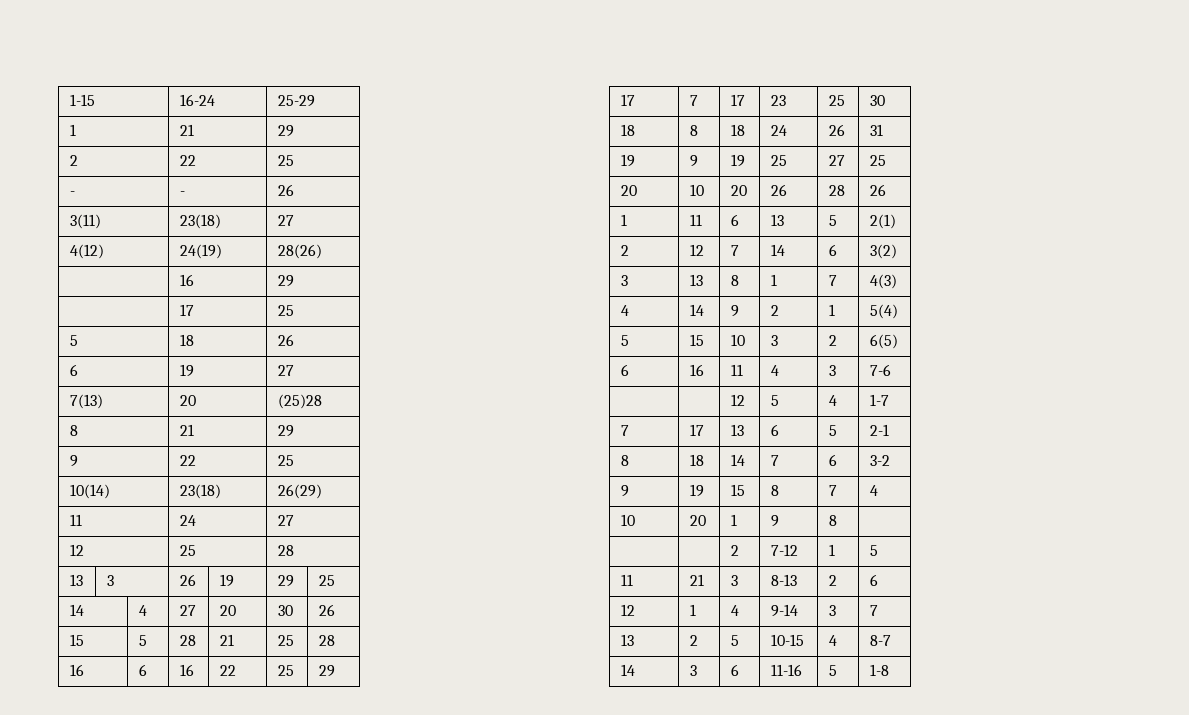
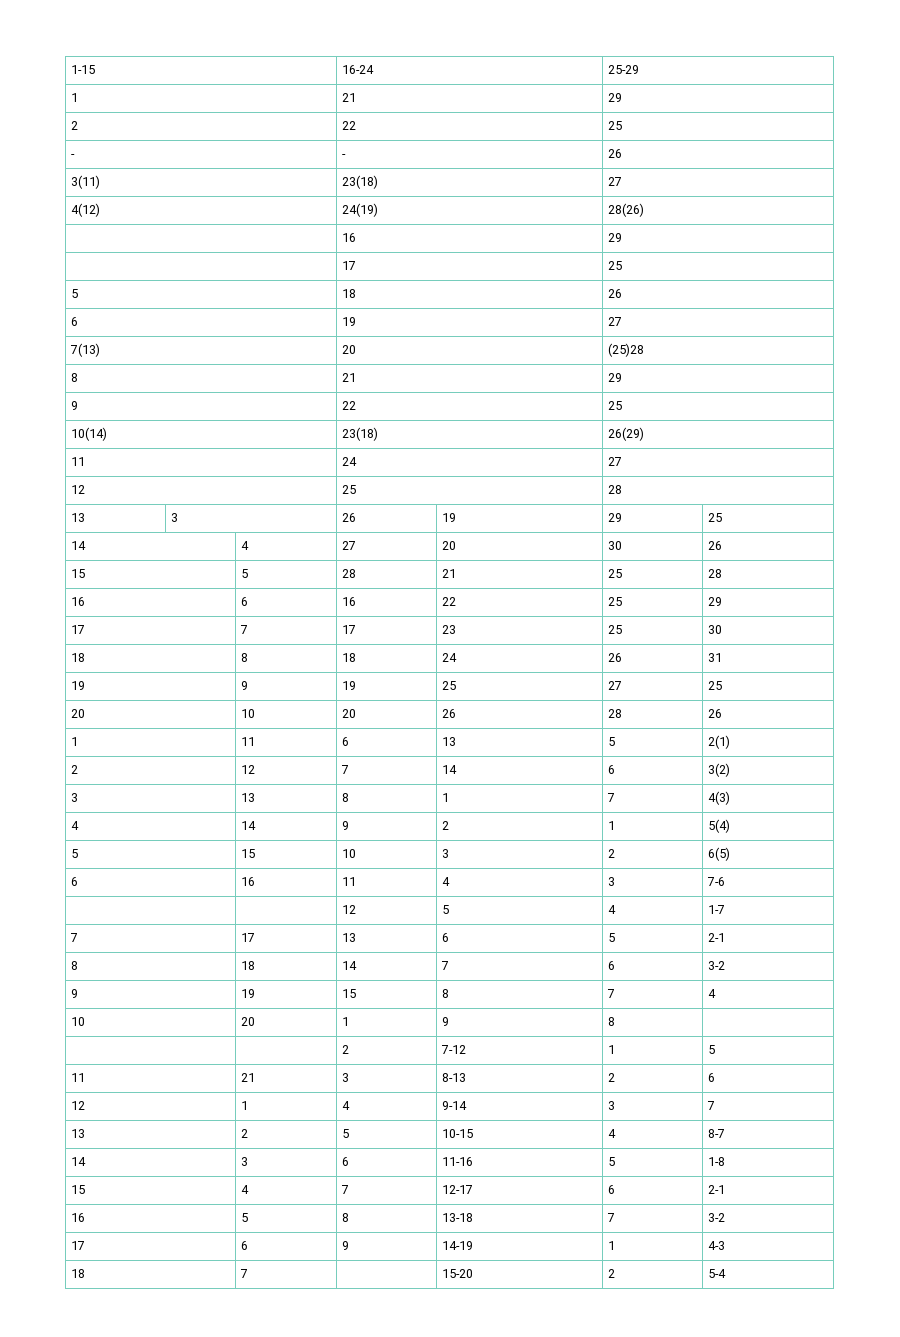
+ 15 | 4 | 7 | 12-17 | 6 | 2-1
+ 16 | 5 | 8 | 13-18 | 7 | 3-2
+ 17 | 6 | 9 | 14-19 | 1 | 4-3
+ 18 | 7 | | 15-20 | 2 | 5-4

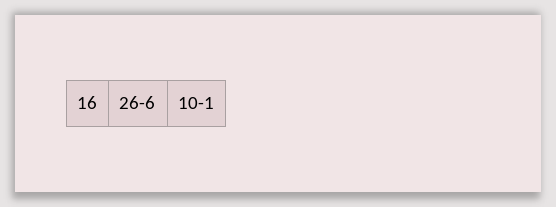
- 1-15 | 16-24 | 25-29
- 1 | 21 | 29
- 2 | 22 | 25
- - | - | 26
- 3(11) | 23(18) | 27
- 4(12) | 24(19) | 28(26)
- | 16 | 29
- | 17 | 25
- 5 | 18 | 26
- 6 | 19 | 27
- 7(13) | 20 | (25)28
- 8 | 21 | 29
- 9 | 22 | 25
- 10(14) | 23(18) | 26(29)
- 11 | 24 | 27
- 12 | 25 | 28
- 13 | 3 | 26 | 19 | 29 | 25
- 14 | 4 | 27 | 20 | 30 | 26
- 15 | 5 | 28 | 21 | 25 | 28
- 16 | 6 | 16 | 22 | 25 | 29
- 17 | 7 | 17 | 23 | 25 | 30
- 18 | 8 | 18 | 24 | 26 | 31
- 19 | 9 | 19 | 25 | 27 | 25
- 20 | 10 | 20 | 26 | 28 | 26
- 1 | 11 | 6 | 13 | 5 | 2(1)
- 2 | 12 | 7 | 14 | 6 | 3(2)
- 3 | 13 | 8 | 1 | 7 | 4(3)
- 4 | 14 | 9 | 2 | 1 | 5(4)
- 5 | 15 | 10 | 3 | 2 | 6(5)
- 6 | 16 | 11 | 4 | 3 | 7-6
- | | 12 | 5 | 4 | 1-7
- 7 | 17 | 13 | 6 | 5 | 2-1
- 8 | 18 | 14 | 7 | 6 | 3-2
- 9 | 19 | 15 | 8 | 7 | 4
- 10 | 20 | 1 | 9 | 8 |
- | | 2 | 7-12 | 1 | 5
- 11 | 21 | 3 | 8-13 | 2 | 6
- 12 | 1 | 4 | 9-14 | 3 | 7
- 13 | 2 | 5 | 10-15 | 4 | 8-7
- 14 | 3 | 6 | 11-16 | 5 | 1-8
- 15 | 4 | 7 | 12-17 | 6 | 2-1
- 16 | 5 | 8 | 13-18 | 7 | 3-2
- 17 | 6 | 9 | 14-19 | 1 | 4-3
- 18 | 7 | | 15-20 | 2 | 5-4
+ 16 | 26-6 | 10-1

